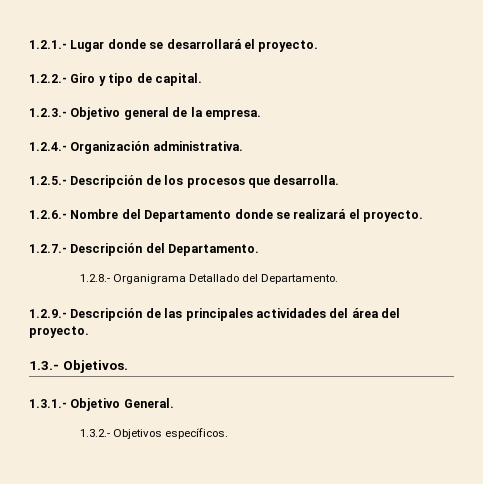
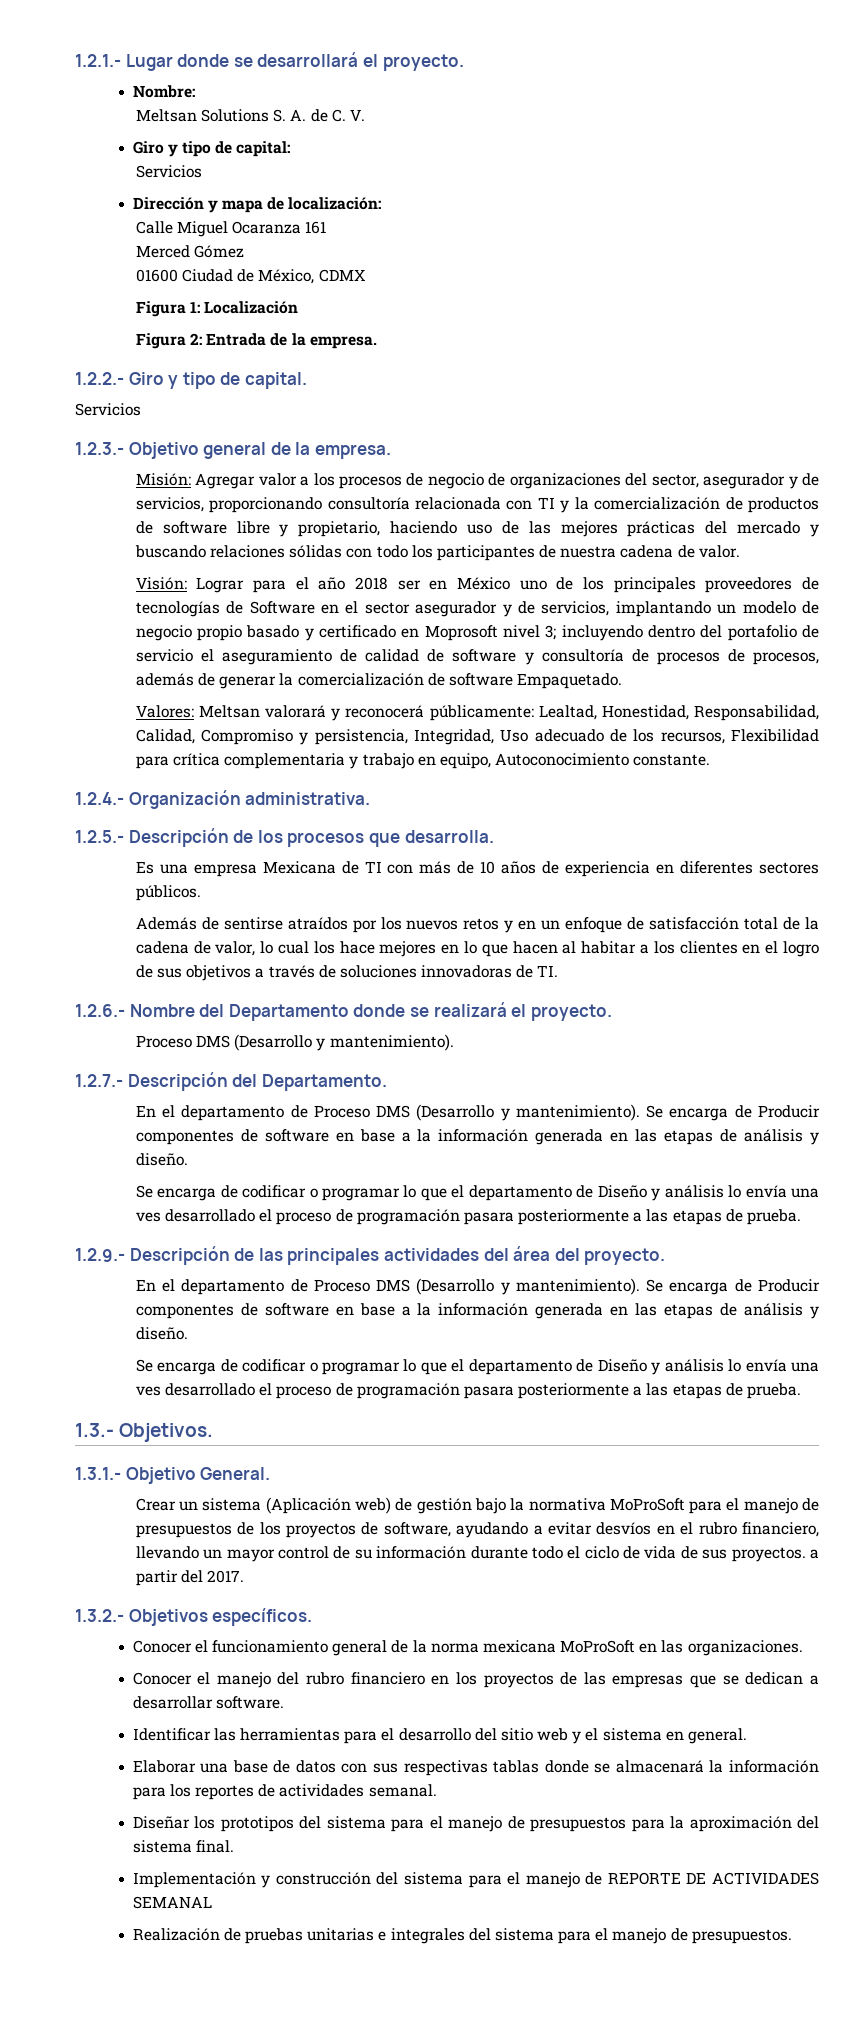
+ Nombre:
+ Meltsan Solutions S. A. de C. V.
+ Giro y tipo de capital:
+ Servicios
+ Dirección y mapa de localización:
+ Calle Miguel Ocaranza 161
+ Merced Gómez
+ 01600 Ciudad de México, CDMX
+ Figura 1: Localización
+ Figura 2: Entrada de la empresa.
  1.2.2.- Giro y tipo de capital.
+ Servicios
+ Misión: Agregar valor a los procesos de negocio de organizaciones del sector, asegurador y de servicios, proporcionando consultoría relacionada con TI y la comercialización de productos de software libre y propietario, haciendo uso de las mejores prácticas del mercado y buscando relaciones sólidas con todo los participantes de nuestra cadena de valor.
+ Visión: Lograr para el año 2018 ser en México uno de los principales proveedores de tecnologías de Software en el sector asegurador y de servicios, implantando un modelo de negocio propio basado y certificado en Moprosoft nivel 3; incluyendo dentro del portafolio de servicio el aseguramiento de calidad de software y consultoría de procesos de procesos, además de generar la comercialización de software Empaquetado.
+ Valores: Meltsan valorará y reconocerá públicamente: Lealtad, Honestidad, Responsabilidad, Calidad, Compromiso y persistencia, Integridad, Uso adecuado de los recursos, Flexibilidad para crítica complementaria y trabajo en equipo, Autoconocimiento constante.
+ Es una empresa Mexicana de TI con más de 10 años de experiencia en diferentes sectores públicos.
+ Además de sentirse atraídos por los nuevos retos y en un enfoque de satisfacción total de la cadena de valor, lo cual los hace mejores en lo que hacen al habitar a los clientes en el logro de sus objetivos a través de soluciones innovadoras de TI.
  1.2.6.- Nombre del Departamento donde se realizará el proyecto.
+ Proceso DMS (Desarrollo y mantenimiento).
  1.2.7.- Descripción del Departamento.
- 1.2.8.- Organigrama Detallado del Departamento.
+ En el departamento de Proceso DMS (Desarrollo y mantenimiento). Se encarga de Producir componentes de software en base a la información generada en las etapas de análisis y diseño.
+ Se encarga de codificar o programar lo que el departamento de Diseño y análisis lo envía una ves desarrollado el proceso de programación pasara posteriormente a las etapas de prueba.
  1.2.9.- Descripción de las principales actividades del área del proyecto.
+ En el departamento de Proceso DMS (Desarrollo y mantenimiento). Se encarga de Producir componentes de software en base a la información generada en las etapas de análisis y diseño.
+ Se encarga de codificar o programar lo que el departamento de Diseño y análisis lo envía una ves desarrollado el proceso de programación pasara posteriormente a las etapas de prueba.
+ Crear un sistema (Aplicación web) de gestión bajo la normativa MoProSoft para el manejo de presupuestos de los proyectos de software, ayudando a evitar desvíos en el rubro financiero, llevando un mayor control de su información durante todo el ciclo de vida de sus proyectos. a partir del 2017.
  1.3.2.- Objetivos específicos.
+ Conocer el funcionamiento general de la norma mexicana MoProSoft en las organizaciones.
+ Conocer el manejo del rubro financiero en los proyectos de las empresas que se dedican a desarrollar software.
+ Identificar las herramientas para el desarrollo del sitio web y el sistema en general.
+ Elaborar una base de datos con sus respectivas tablas donde se almacenará la información para los reportes de actividades semanal.
+ Diseñar los prototipos del sistema para el manejo de presupuestos para la aproximación del sistema final.
+ Implementación y construcción del sistema para el manejo de REPORTE DE ACTIVIDADES SEMANAL
+ Realización de pruebas unitarias e integrales del sistema para el manejo de presupuestos.

